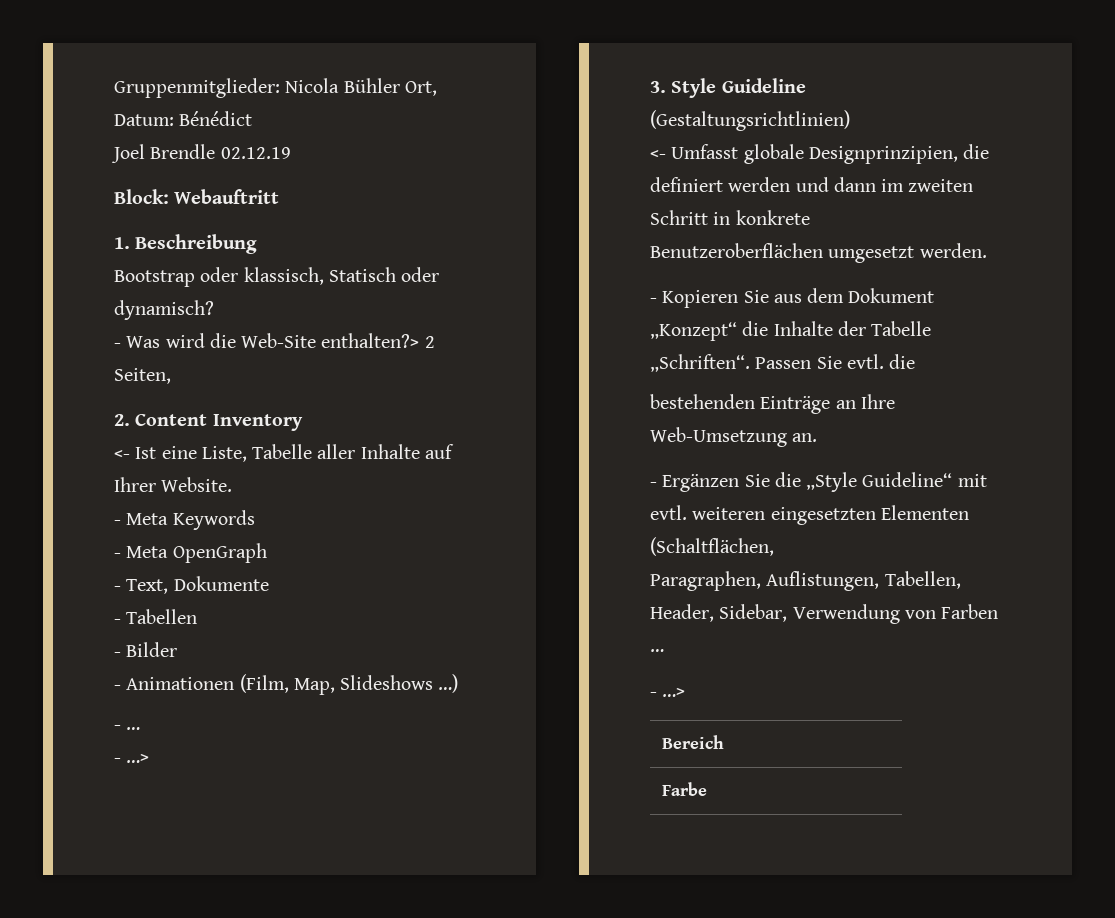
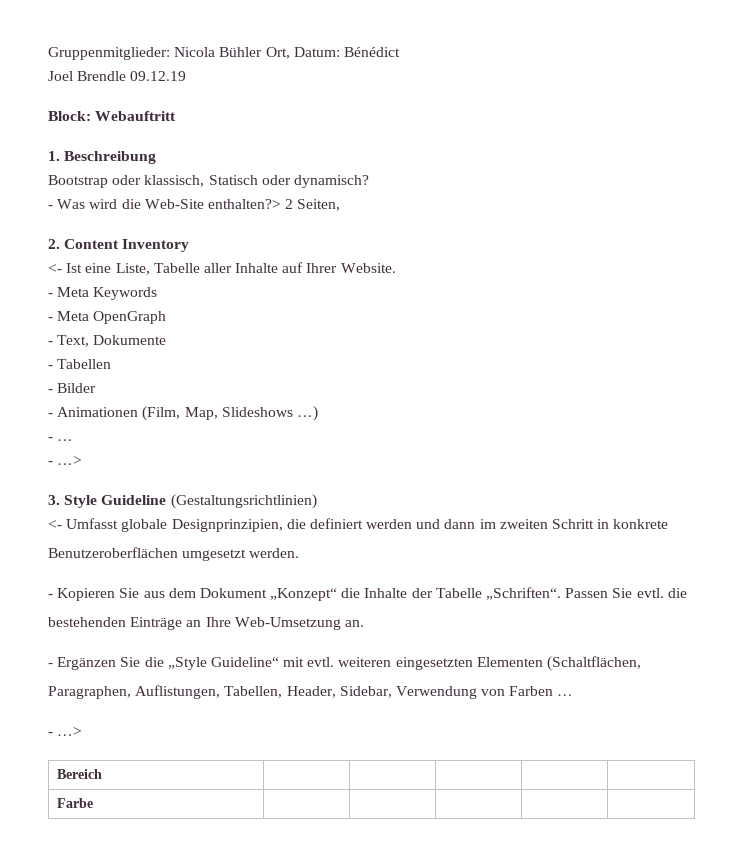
- Joel Brendle 02.12.19
+ Joel Brendle 09.12.19

